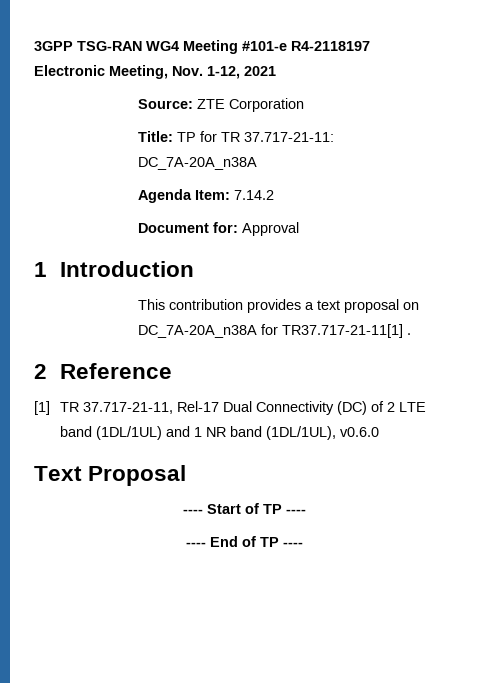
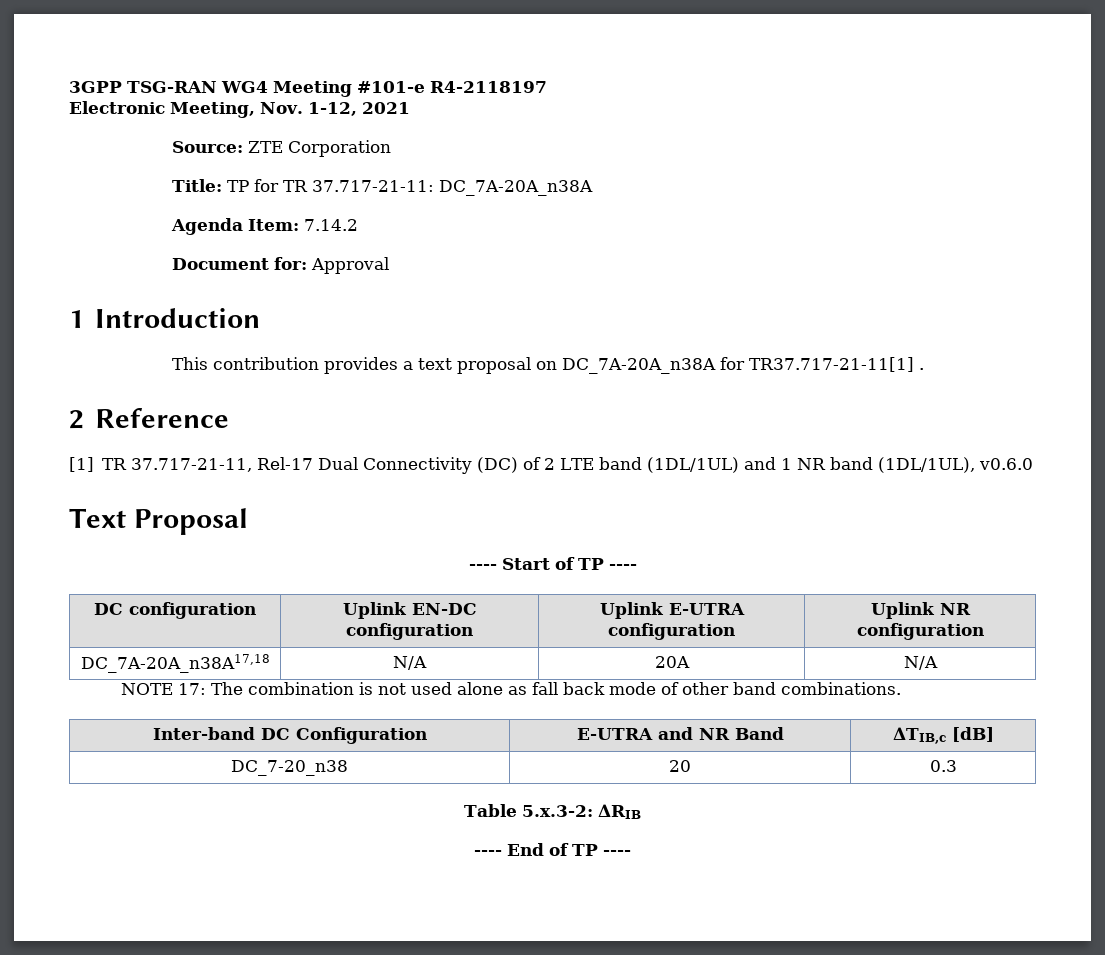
+ DC configuration | Uplink EN-DC configuration | Uplink E-UTRA configuration | Uplink NR configuration
+ DC_7A-20A_n38A17,18 | N/A | 20A | N/A
+ NOTE 17: The combination is not used alone as fall back mode of other band combinations.
+ Inter-band DC Configuration | E-UTRA and NR Band | ΔTIB,c [dB]
+ DC_7-20_n38 | 20 | 0.3
+ Table 5.x.3-2: ΔRIB

